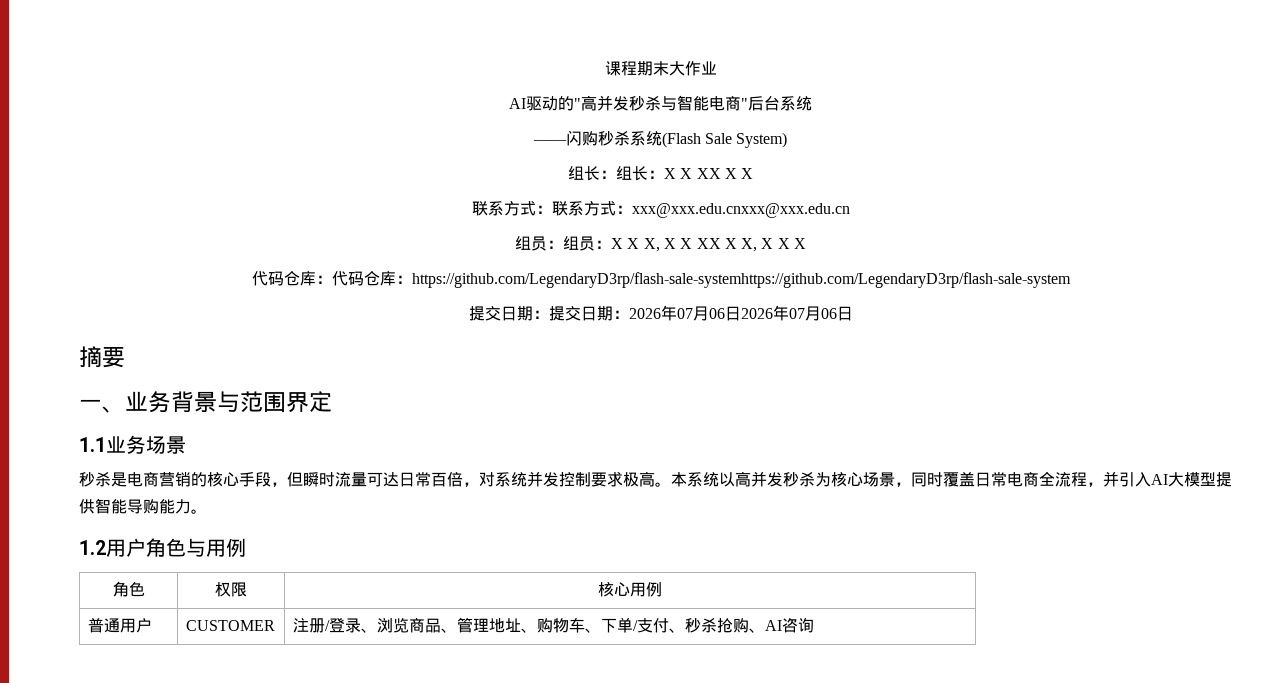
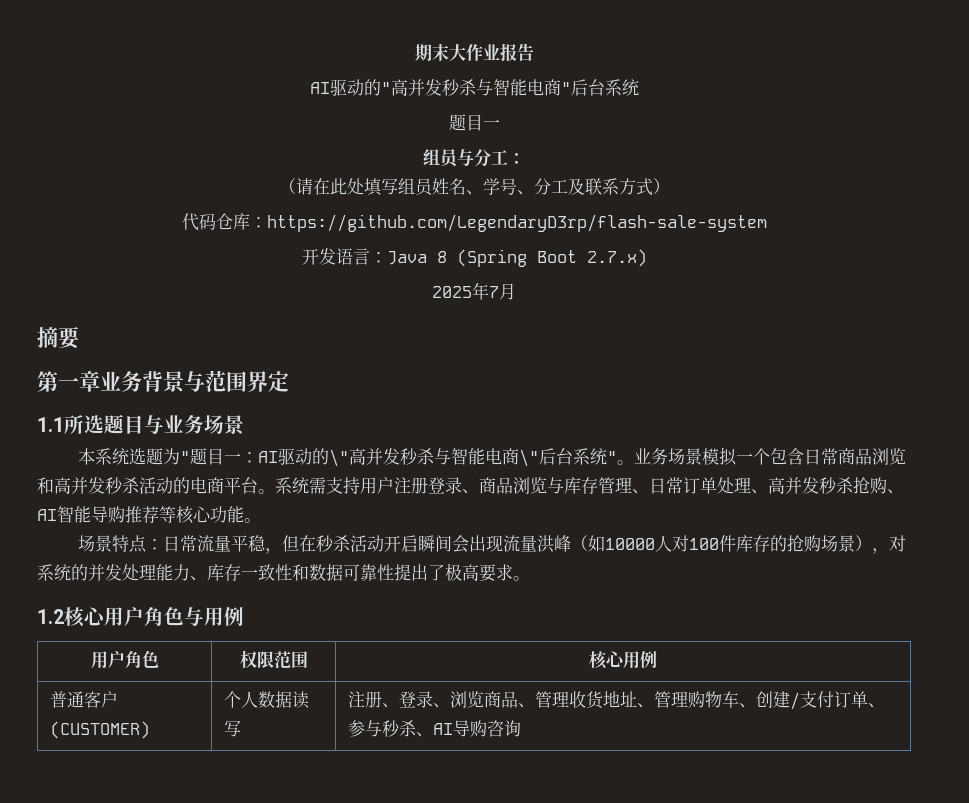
- 课程期末大作业
+ 期末大作业报告
  AI驱动的"高并发秒杀与智能电商"后台系统
- ——闪购秒杀系统(Flash Sale System)
- 组长：组长：X X XX X X
- 联系方式：联系方式：xxx@xxx.edu.cnxxx@xxx.edu.cn
- 组员：组员：X X X, X X XX X X, X X X
- 代码仓库：代码仓库：https://github.com/LegendaryD3rp/flash-sale-systemhttps://github.com/LegendaryD3rp/flash-sale-system
- 提交日期：提交日期：2026年07月06日2026年07月06日
+ 题目一
+ 组员与分工：
+ （请在此处填写组员姓名、学号、分工及联系方式）
+ 代码仓库：https://github.com/LegendaryD3rp/flash-sale-system
+ 开发语言：Java 8 (Spring Boot 2.7.x)
+ 2025年7月
- 一、业务背景与范围界定
+ 第一章业务背景与范围界定
- 1.1业务场景
+ 1.1所选题目与业务场景
- 秒杀是电商营销的核心手段，但瞬时流量可达日常百倍，对系统并发控制要求极高。本系统以高并发秒杀为核心场景，同时覆盖日常电商全流程，并引入AI大模型提供智能导购能力。
+ 本系统选题为"题目一：AI驱动的\"高并发秒杀与智能电商\"后台系统"。业务场景模拟一个包含日常商品浏览和高并发秒杀活动的电商平台。系统需支持用户注册登录、商品浏览与库存管理、日常订单处理、高并发秒杀抢购、AI智能导购推荐等核心功能。
+ 场景特点：日常流量平稳，但在秒杀活动开启瞬间会出现流量洪峰（如10000人对100件库存的抢购场景），对系统的并发处理能力、库存一致性和数据可靠性提出了极高要求。
- 1.2用户角色与用例
+ 1.2核心用户角色与用例
- 角色 | 权限 | 核心用例
+ 用户角色 | 权限范围 | 核心用例
- 普通用户 | CUSTOMER | 注册/登录、浏览商品、管理地址、购物车、下单/支付、秒杀抢购、AI咨询
+ 普通客户(CUSTOMER) | 个人数据读写 | 注册、登录、浏览商品、管理收货地址、管理购物车、创建/支付订单、参与秒杀、AI导购咨询

